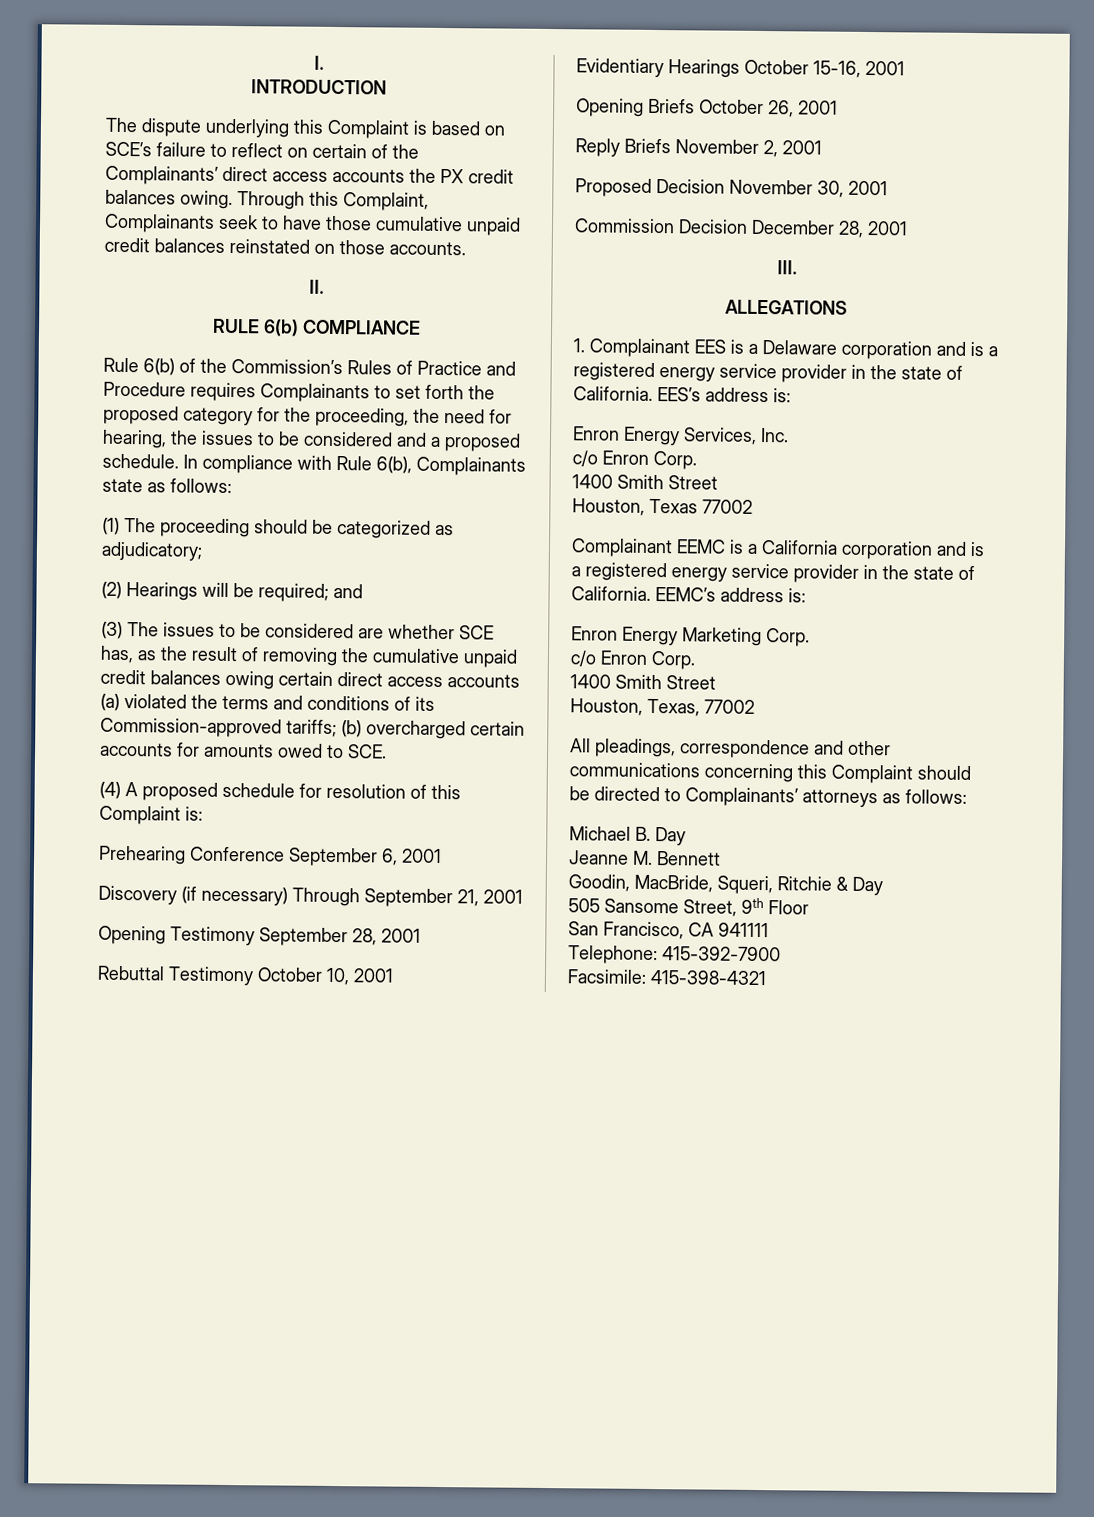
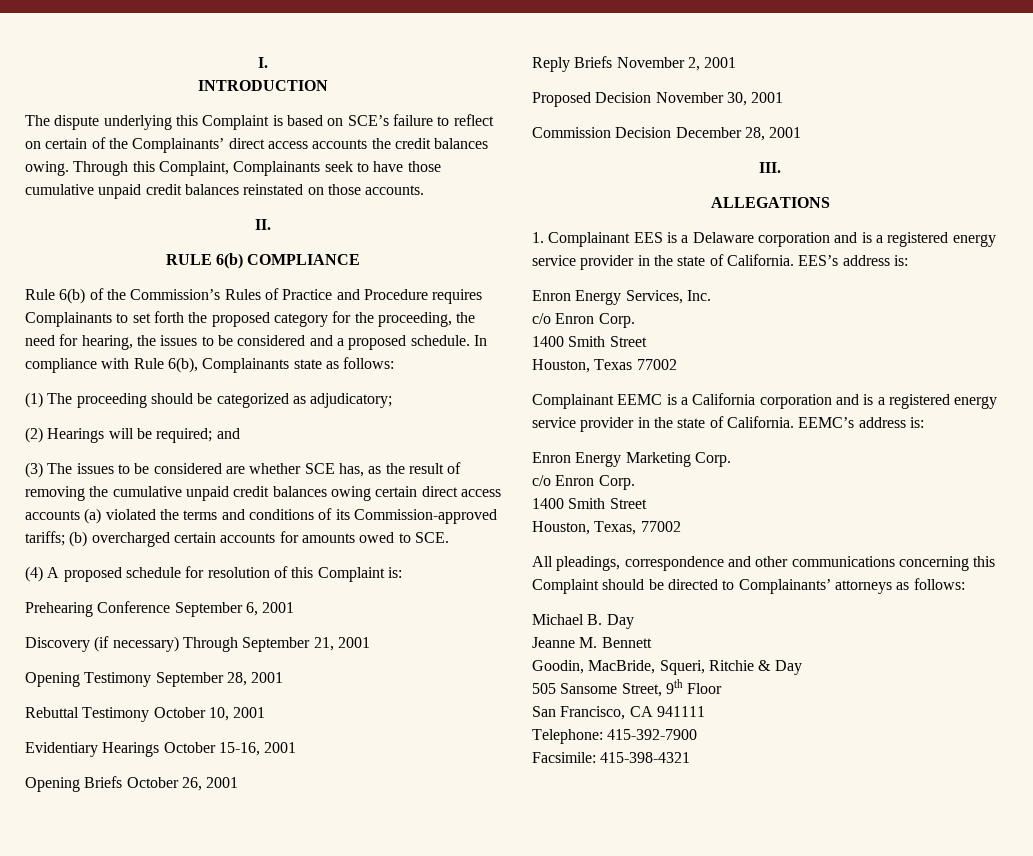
- The dispute underlying this Complaint is based on SCE’s failure to reflect on certain of the Complainants’ direct access accounts the PX credit balances owing.
+ The dispute underlying this Complaint is based on SCE’s failure to reflect on certain of the Complainants’ direct access accounts the credit balances owing.

